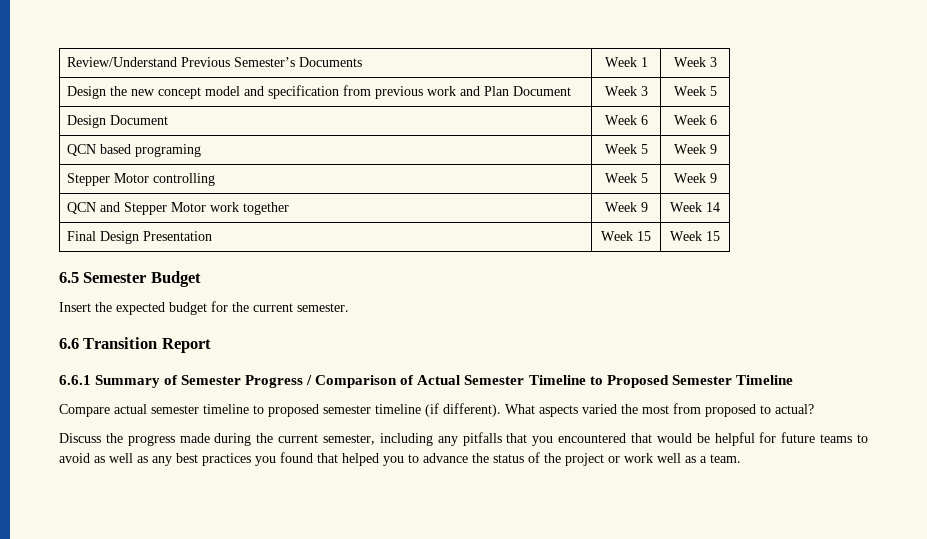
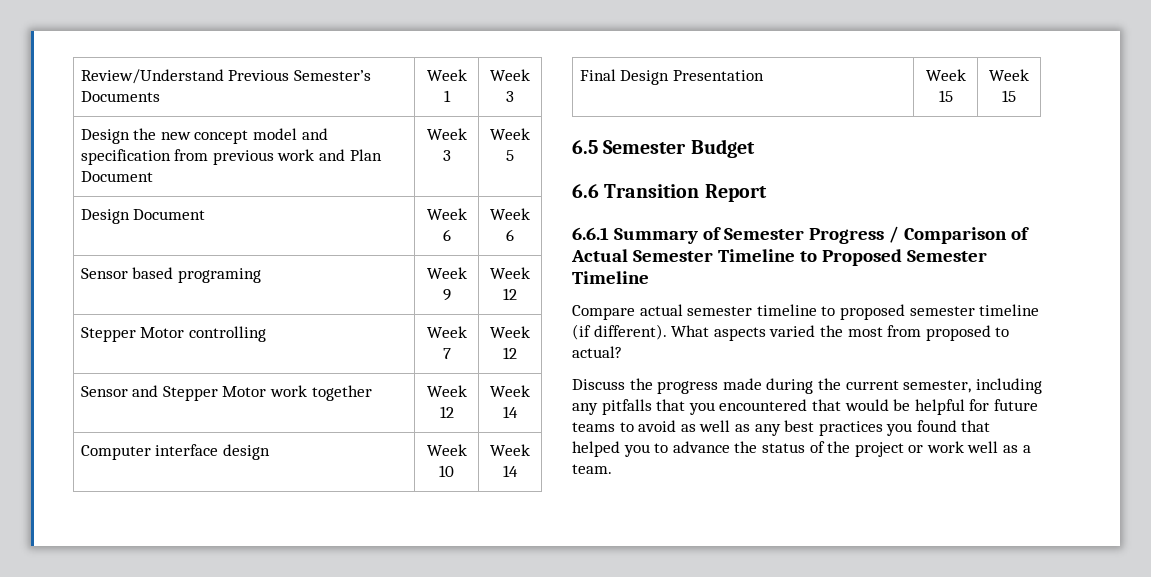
- QCN based programing | Week 5 | Week 9
+ Sensor based programing | Week 9 | Week 12
- Stepper Motor controlling | Week 5 | Week 9
- QCN and Stepper Motor work together | Week 9 | Week 14
+ Stepper Motor controlling | Week 7 | Week 12
+ Sensor and Stepper Motor work together | Week 12 | Week 14
+ Computer interface design | Week 10 | Week 14
- Insert the expected budget for the current semester.

